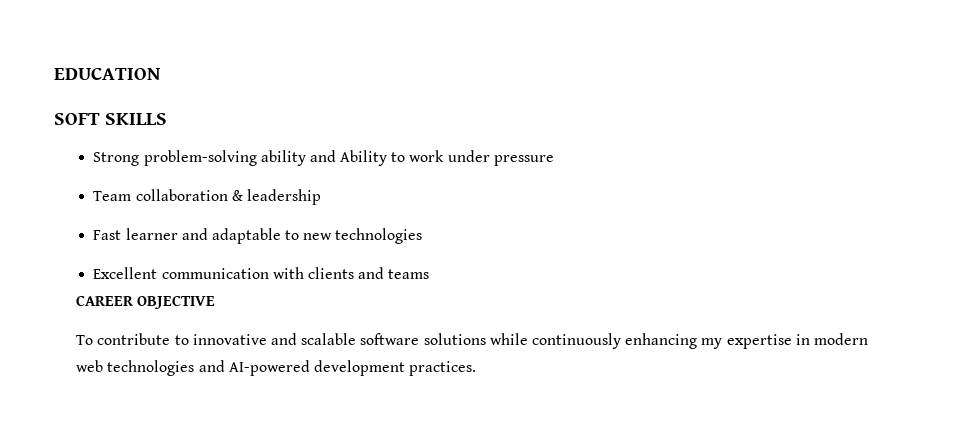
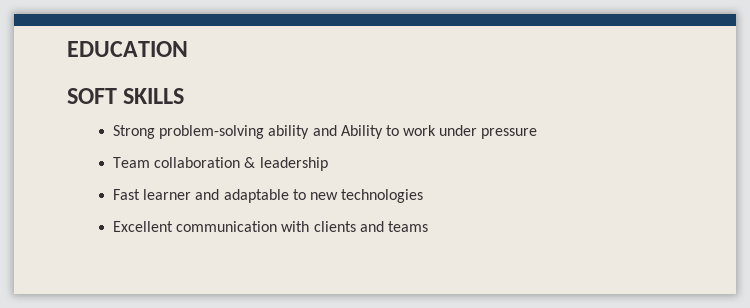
- CAREER OBJECTIVE
- To contribute to innovative and scalable software solutions while continuously enhancing my expertise in modern web technologies and AI-powered development practices.

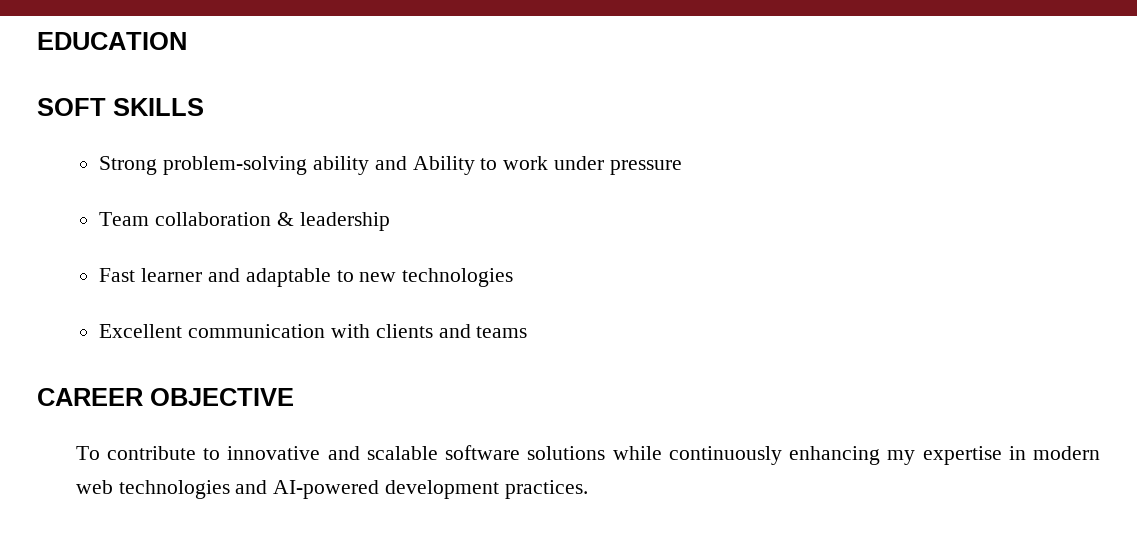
+ CAREER OBJECTIVE
+ To contribute to innovative and scalable software solutions while continuously enhancing my expertise in modern web technologies and AI-powered development practices.

